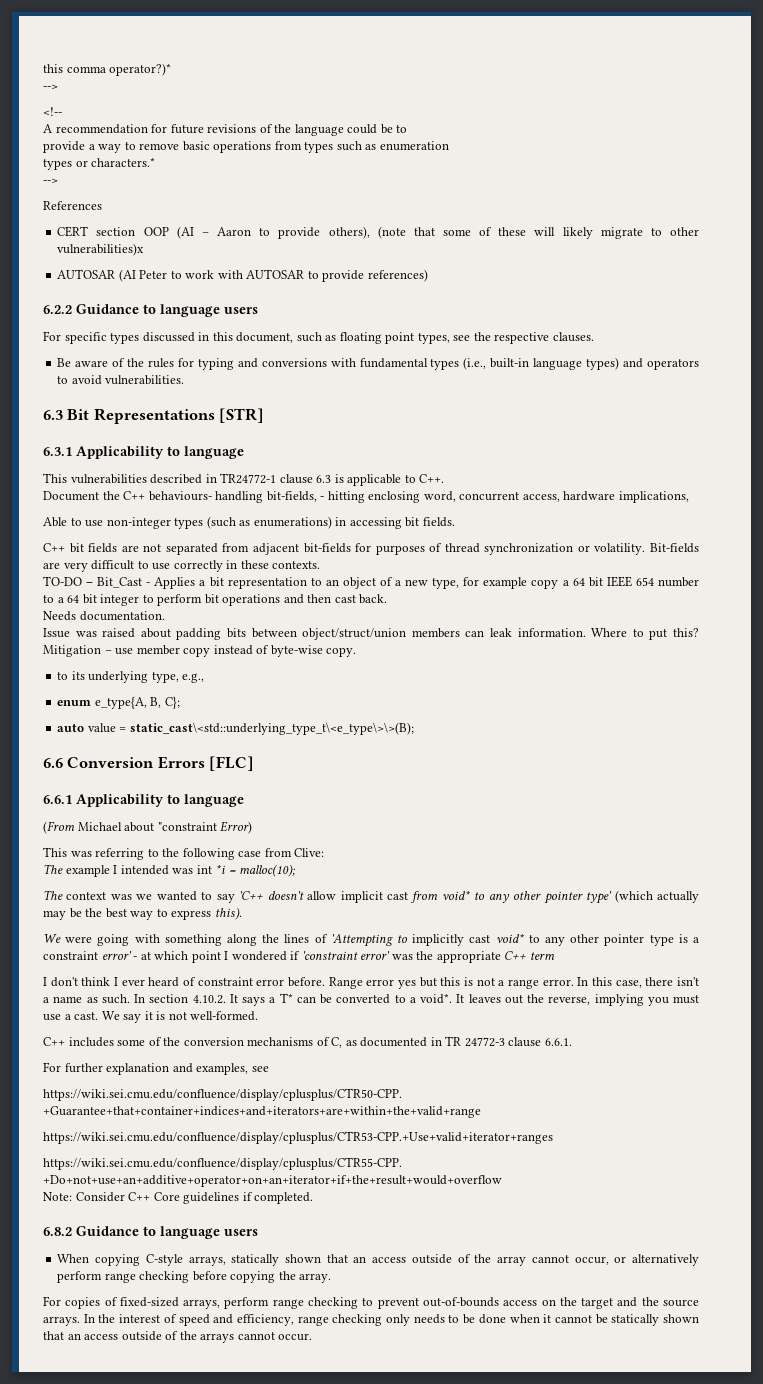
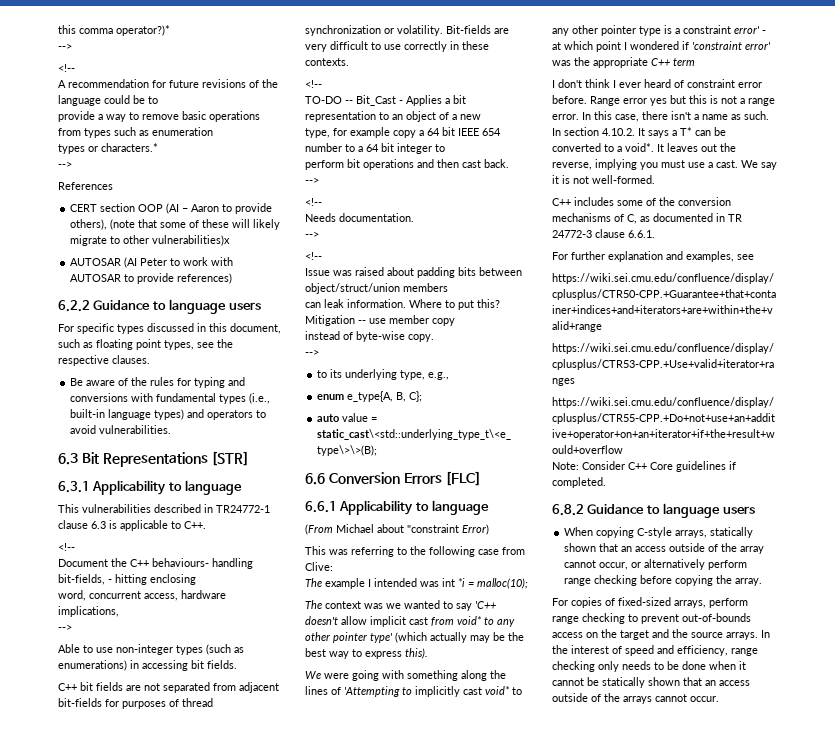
  This vulnerabilities described in TR24772-1 clause 6.3 is applicable to C++.
+ <!--
- Document the C++ behaviours- handling bit-fields, - hitting enclosing word, concurrent access, hardware implications,
+ Document the C++ behaviours- handling bit-fields, - hitting enclosing
+ word, concurrent access, hardware implications,
+ -->
  Bit-fields are very difficult to use correctly in these contexts.
+ <!--
- TO-DO – Bit_Cast - Applies a bit representation to an object of a new type, for example copy a 64 bit IEEE 654 number to a 64 bit integer to perform bit operations and then cast back.
+ TO-DO -- Bit_Cast - Applies a bit representation to an object of a new
+ type, for example copy a 64 bit IEEE 654 number to a 64 bit integer to
+ perform bit operations and then cast back.
+ -->
+ <!--
  Needs documentation.
+ -->
+ <!--
- Issue was raised about padding bits between object/struct/union members can leak information.
+ Issue was raised about padding bits between object/struct/union members
+ can leak information.
- Mitigation – use member copy instead of byte-wise copy.
+ Mitigation -- use member copy
+ instead of byte-wise copy.
+ -->

